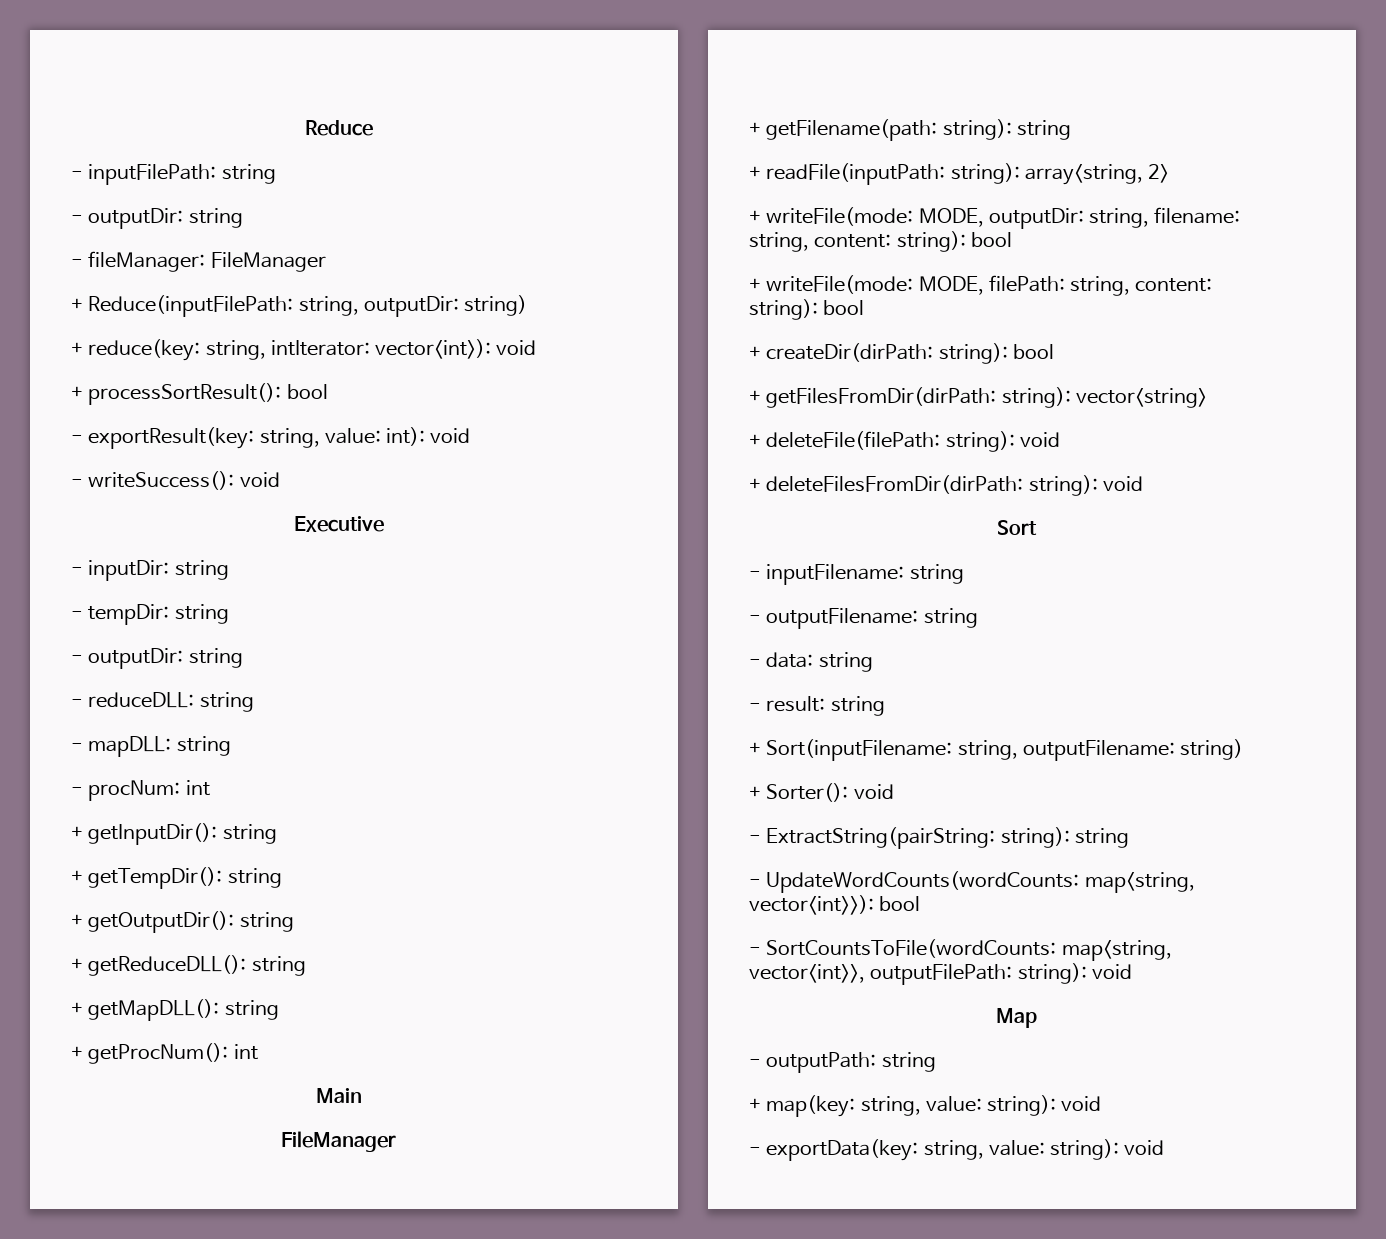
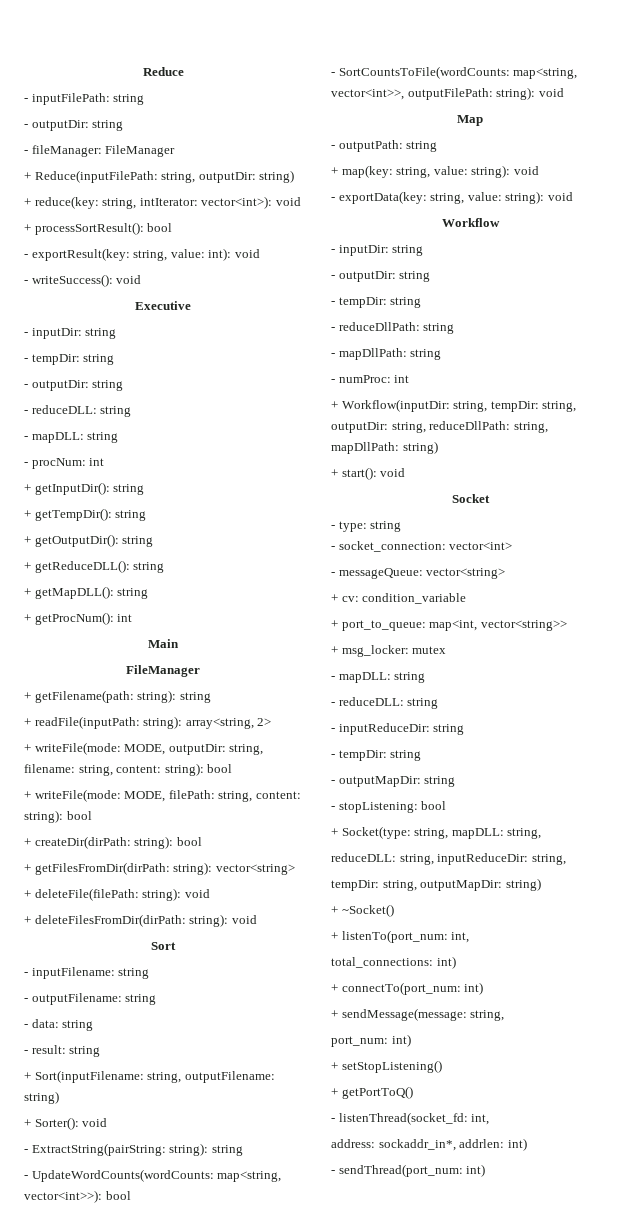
+ Workflow
+ - inputDir: string
+ - outputDir: string
+ - tempDir: string
+ - reduceDllPath: string
+ - mapDllPath: string
+ - numProc: int
+ + Workflow(inputDir: string, tempDir: string, outputDir: string, reduceDllPath: string, mapDllPath: string)
+ + start(): void
+ Socket
+ - type: string
+ - socket_connection: vector<int>
+ - messageQueue: vector<string>
+ + cv: condition_variable
+ + port_to_queue: map<int, vector<string>>
+ + msg_locker: mutex
+ - mapDLL: string
+ - reduceDLL: string
+ - inputReduceDir: string
+ - tempDir: string
+ - outputMapDir: string
+ - stopListening: bool
+ + Socket(type: string, mapDLL: string,
+ reduceDLL: string, inputReduceDir: string,
+ tempDir: string, outputMapDir: string)
+ + ~Socket()
+ + listenTo(port_num: int,
+ total_connections: int)
+ + connectTo(port_num: int)
+ + sendMessage(message: string,
+ port_num: int)
+ + setStopListening()
+ + getPortToQ()
+ - listenThread(socket_fd: int,
+ address: sockaddr_in*, addrlen: int)
+ - sendThread(port_num: int)

